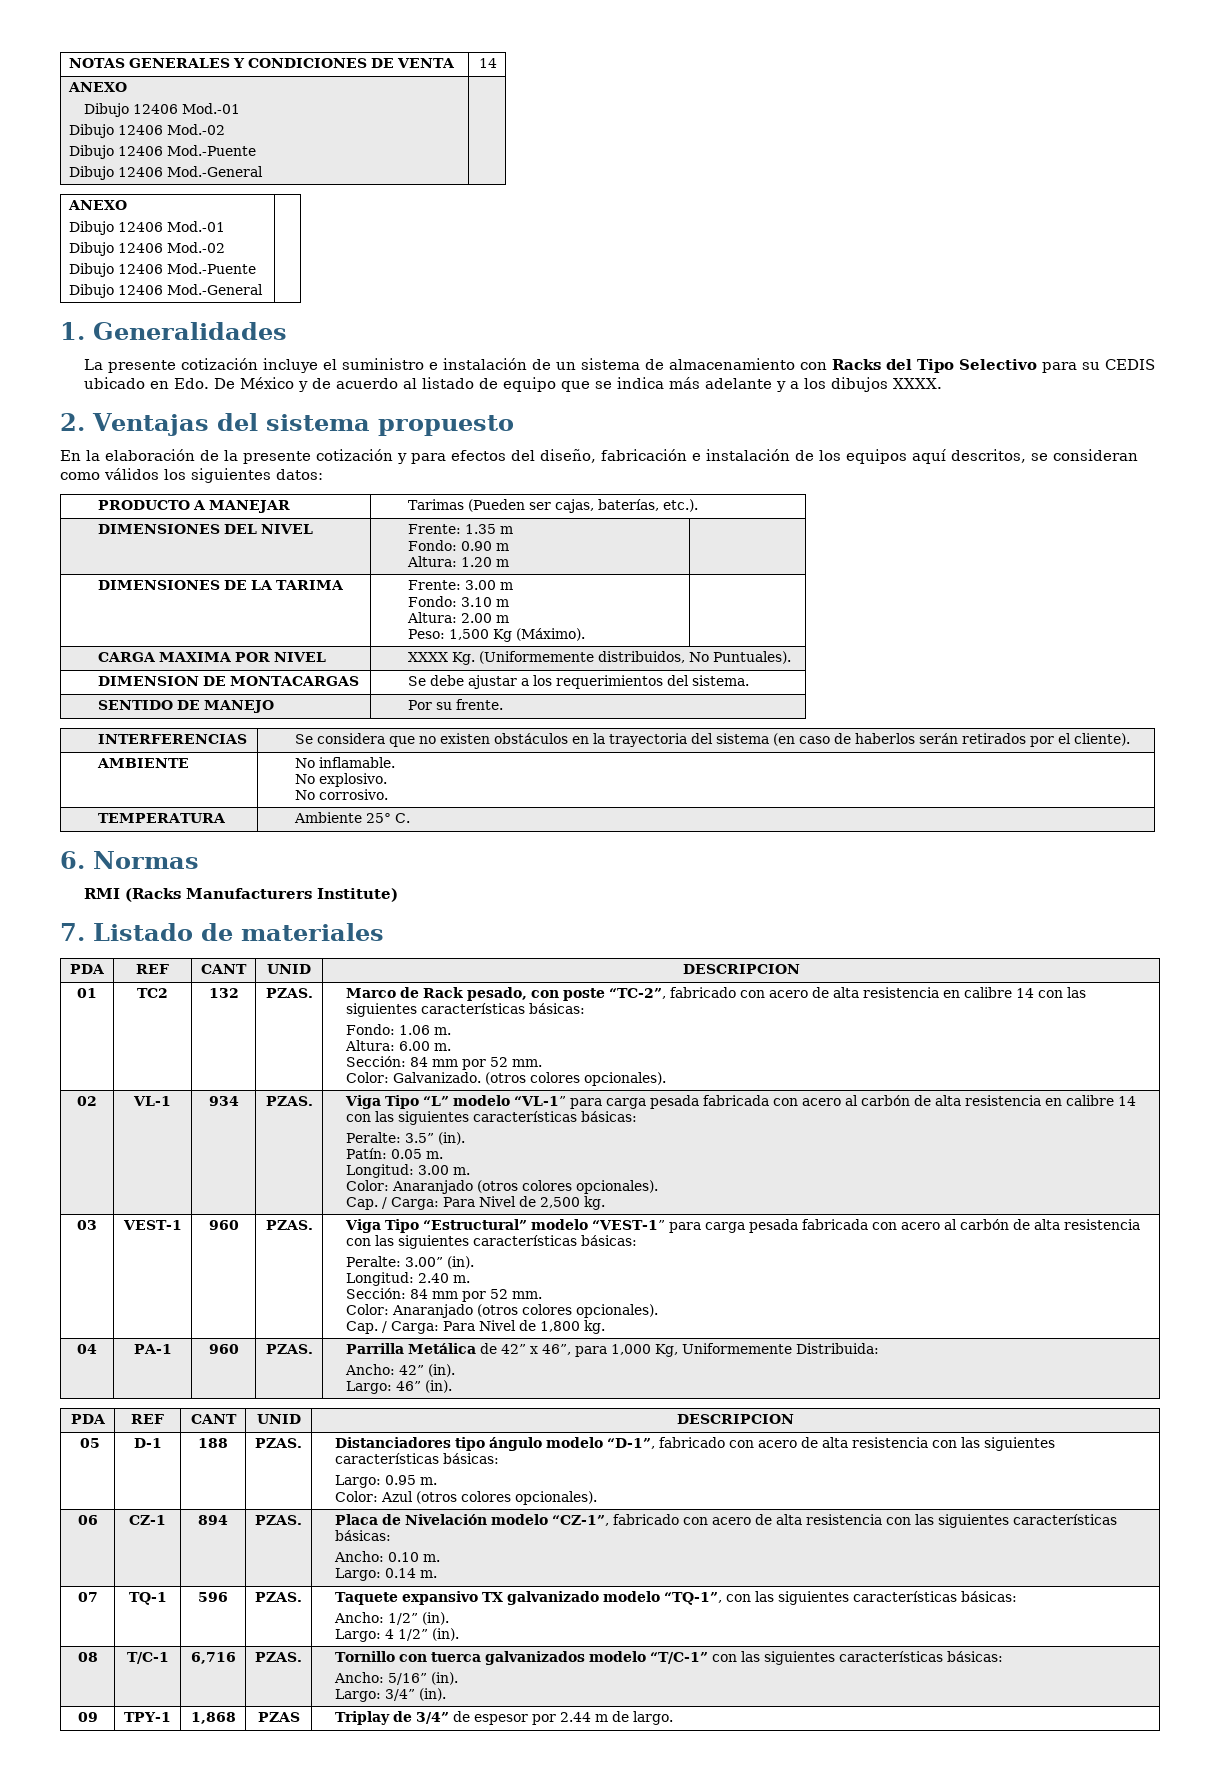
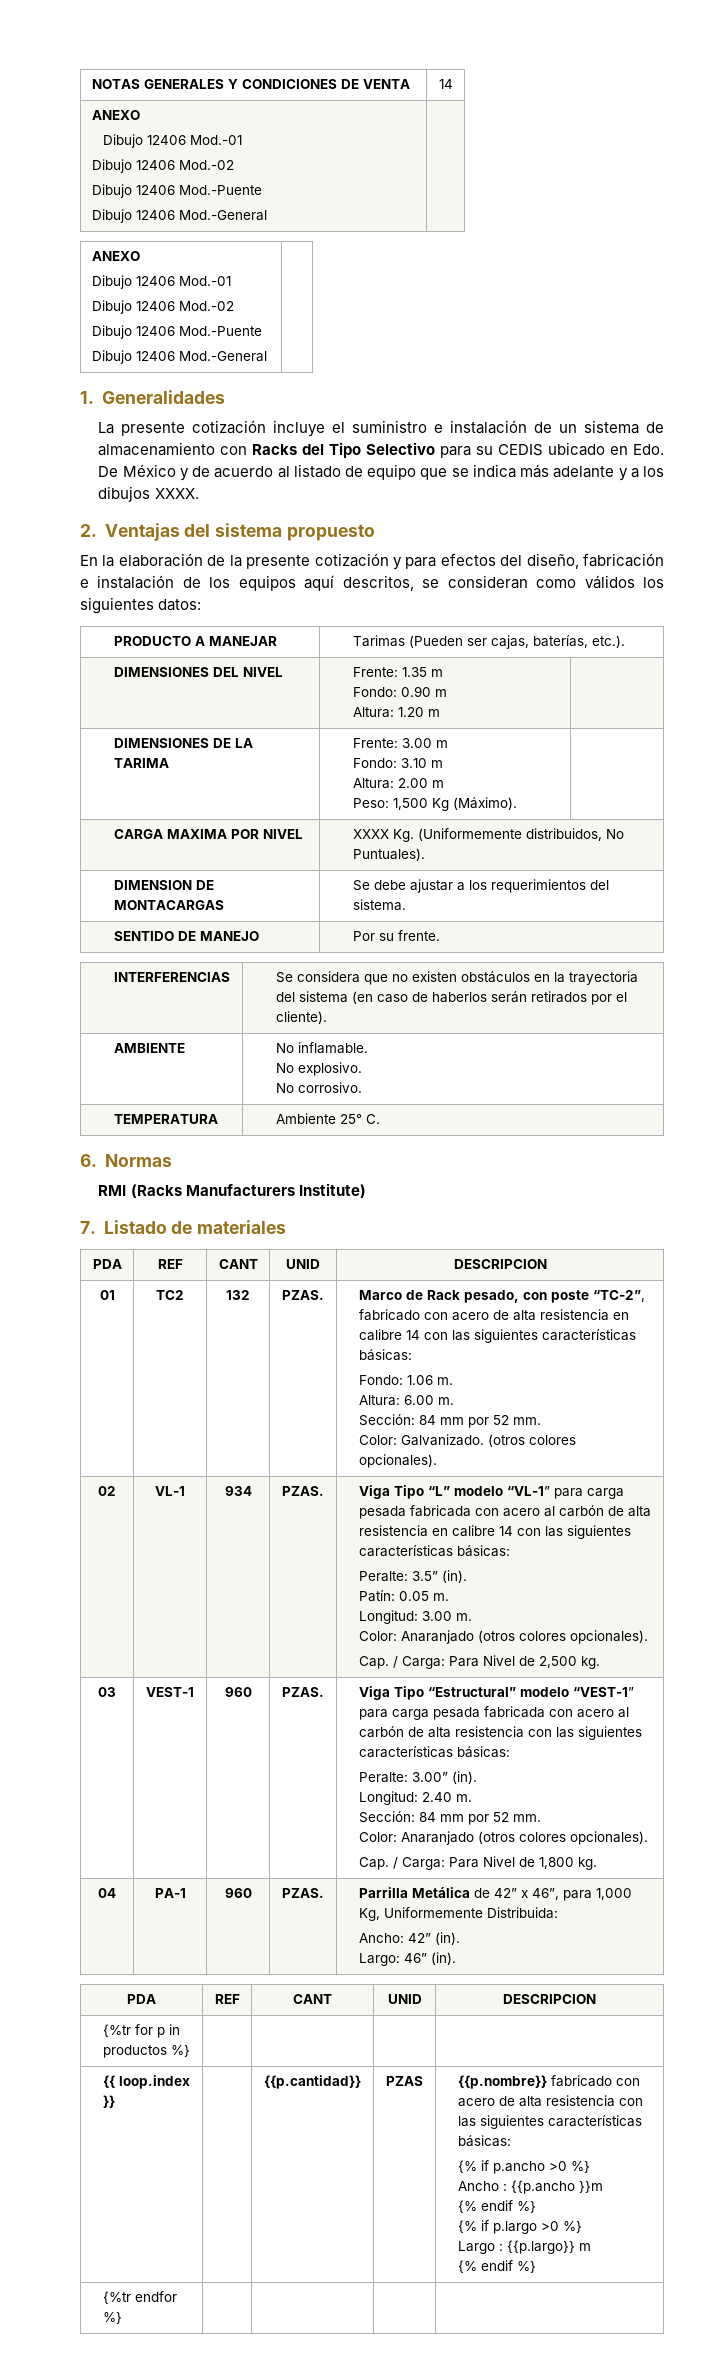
- 05 | D-1 | 188 | PZAS. | Distanciadores tipo ángulo modelo “D-1”, fabricado con acero de alta resistencia con las siguientes características básicas:
- Largo: 0.95 m.
- Color: Azul (otros colores opcionales).
- 06 | CZ-1 | 894 | PZAS. | Placa de Nivelación modelo “CZ-1”, fabricado con acero de alta resistencia con las siguientes características básicas:
- Ancho: 0.10 m.
- Largo: 0.14 m.
- 07 | TQ-1 | 596 | PZAS. | Taquete expansivo TX galvanizado modelo “TQ-1”, con las siguientes características básicas:
- Ancho: 1/2” (in).
- Largo: 4 1/2” (in).
- 08 | T/C-1 | 6,716 | PZAS. | Tornillo con tuerca galvanizados modelo “T/C-1” con las siguientes características básicas:
- Ancho: 5/16” (in).
- Largo: 3/4” (in).
- 09 | TPY-1 | 1,868 | PZAS | Triplay de 3/4” de espesor por 2.44 m de largo.
+ {%tr for p in productos %} | | | |
+ {{ loop.index }} | | {{p.cantidad}} | PZAS | {{p.nombre}} fabricado con acero de alta resistencia con las siguientes características básicas:
+ {% if p.ancho >0 %}
+ Ancho : {{p.ancho }}m
+ {% endif %}
+ {% if p.largo >0 %}
+ Largo : {{p.largo}} m
+ {% endif %}
+ {%tr endfor %} | | | |

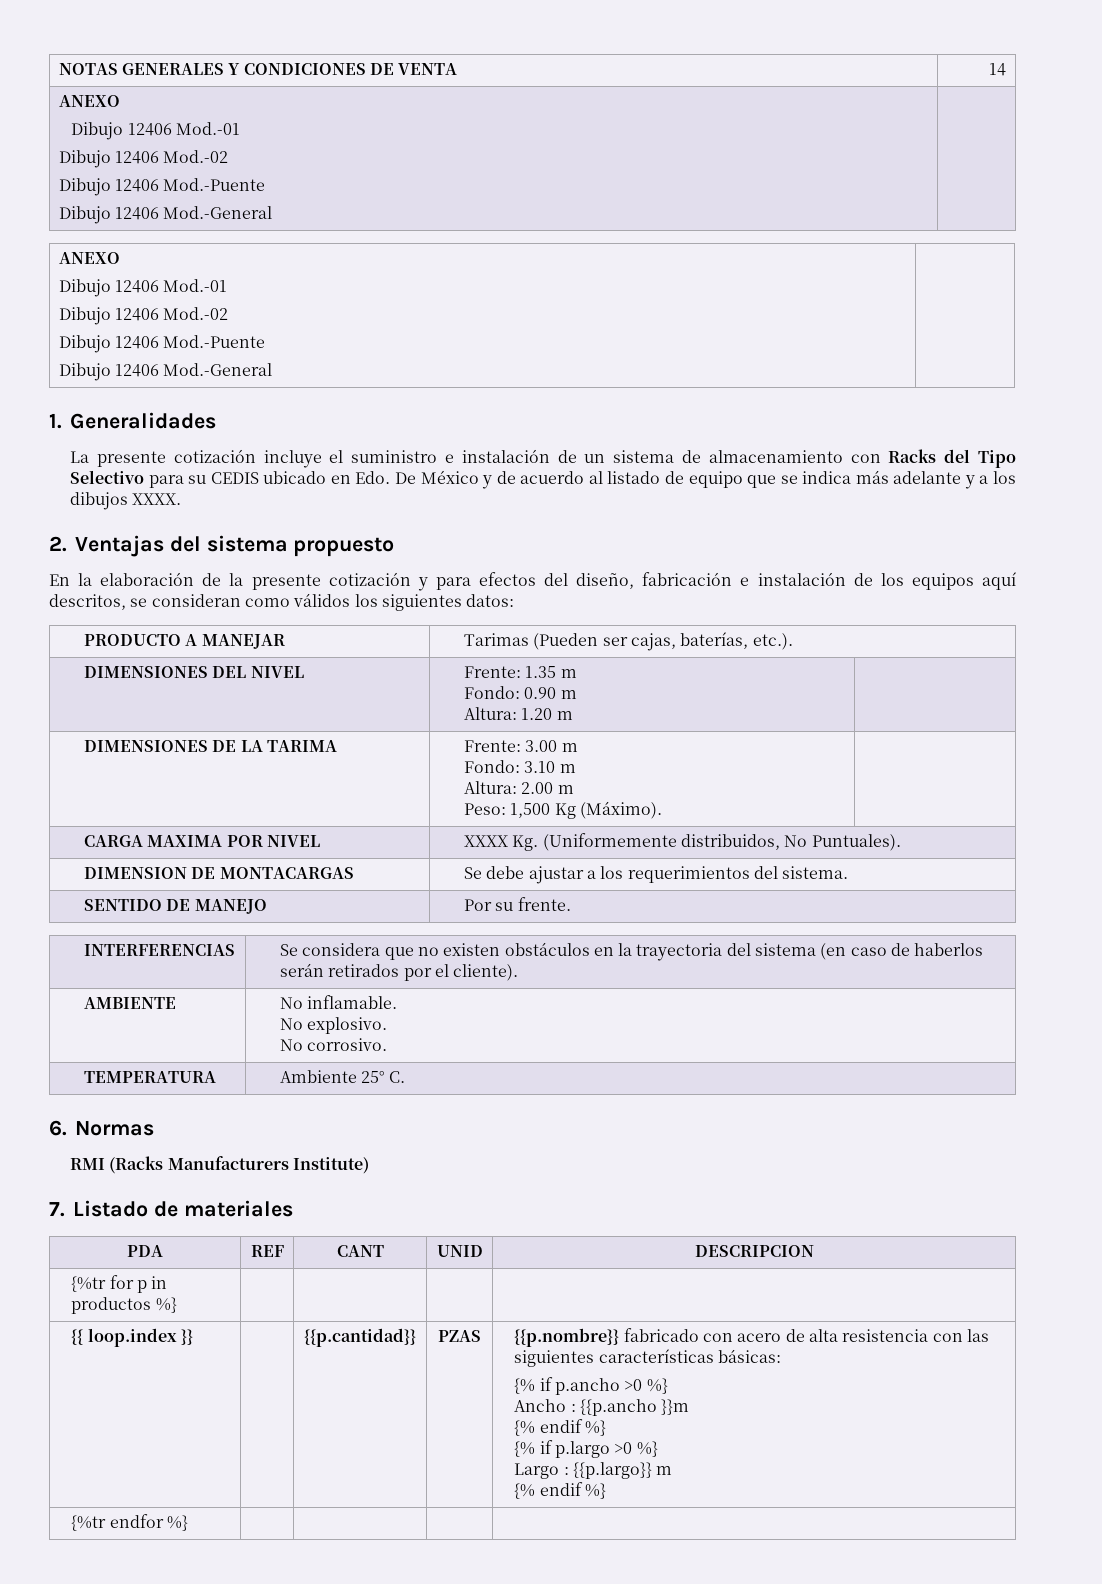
- 01 | TC2 | 132 | PZAS. | Marco de Rack pesado, con poste “TC-2”, fabricado con acero de alta resistencia en calibre 14 con las siguientes características básicas:
- Fondo: 1.06 m.
- Altura: 6.00 m.
- Sección: 84 mm por 52 mm.
- Color: Galvanizado. (otros colores opcionales).
- 02 | VL-1 | 934 | PZAS. | Viga Tipo “L” modelo “VL-1” para carga pesada fabricada con acero al carbón de alta resistencia en calibre 14 con las siguientes características básicas:
- Peralte: 3.5” (in).
- Patín: 0.05 m.
- Longitud: 3.00 m.
- Color: Anaranjado (otros colores opcionales).
- Cap. / Carga: Para Nivel de 2,500 kg.
- 03 | VEST-1 | 960 | PZAS. | Viga Tipo “Estructural” modelo “VEST-1” para carga pesada fabricada con acero al carbón de alta resistencia con las siguientes características básicas:
- Peralte: 3.00” (in).
- Longitud: 2.40 m.
- Sección: 84 mm por 52 mm.
- Color: Anaranjado (otros colores opcionales).
- Cap. / Carga: Para Nivel de 1,800 kg.
- 04 | PA-1 | 960 | PZAS. | Parrilla Metálica de 42” x 46”, para 1,000 Kg, Uniformemente Distribuida:
- Ancho: 42” (in).
- Largo: 46” (in).
- PDA | REF | CANT | UNID | DESCRIPCION

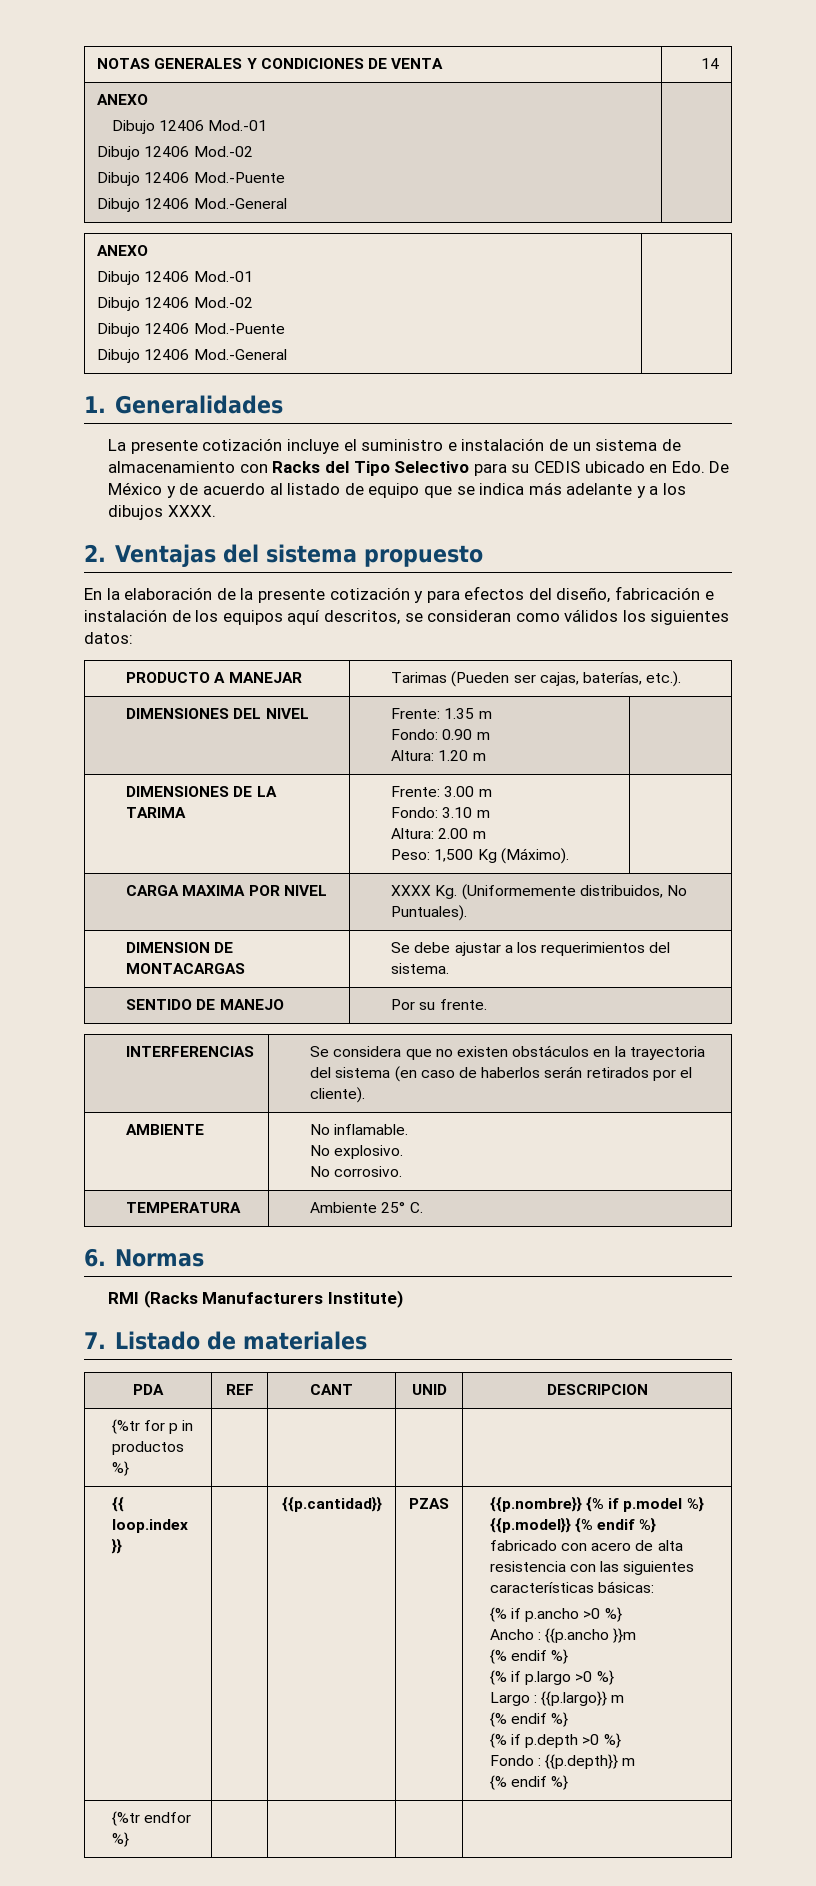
- {{p.nombre}} fabricado con acero de alta resistencia con las siguientes características básicas:
+ {{p.nombre}} {% if p.model %} {{p.model}} {% endif %} fabricado con acero de alta resistencia con las siguientes características básicas:
+ {% if p.depth >0 %}
+ Fondo : {{p.depth}} m
+ {% endif %}

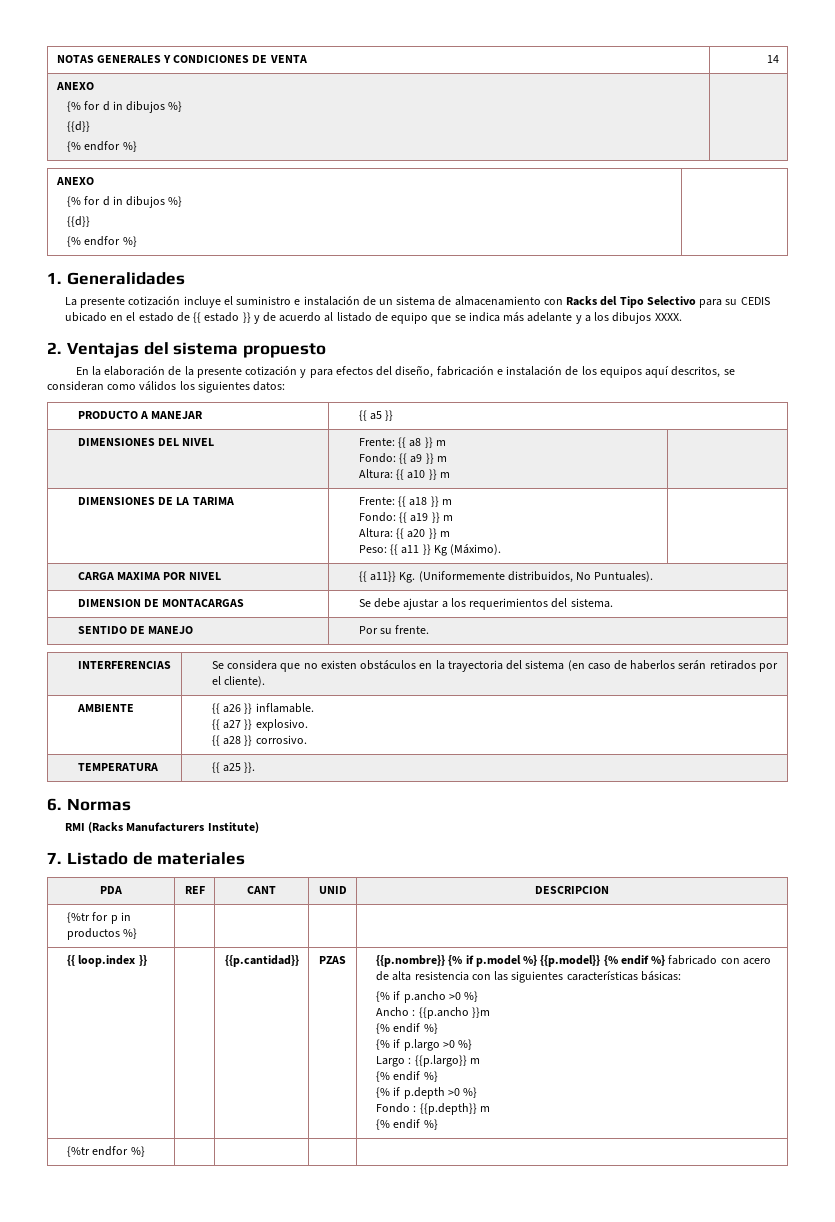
  NOTAS GENERALES Y CONDICIONES DE VENTA | 14
  ANEXO
- Dibujo 12406 Mod.-01
- Dibujo 12406 Mod.-02
- Dibujo 12406 Mod.-Puente
- Dibujo 12406 Mod.-General |
+ {% for d in dibujos %}
+ {{d}}
+ {% endfor %} |
  ANEXO
- Dibujo 12406 Mod.-01
- Dibujo 12406 Mod.-02
- Dibujo 12406 Mod.-Puente
- Dibujo 12406 Mod.-General |
+ {% for d in dibujos %}
+ {{d}}
+ {% endfor %} |
- La presente cotización incluye el suministro e instalación de un sistema de almacenamiento con Racks del Tipo Selectivo para su CEDIS ubicado en Edo. De México y de acuerdo al listado de equipo que se indica más adelante y a los dibujos XXXX.
+ La presente cotización incluye el suministro e instalación de un sistema de almacenamiento con Racks del Tipo Selectivo para su CEDIS ubicado en el estado de {{ estado }} y de acuerdo al listado de equipo que se indica más adelante y a los dibujos XXXX.
- PRODUCTO A MANEJAR | Tarimas (Pueden ser cajas, baterías, etc.).
+ PRODUCTO A MANEJAR | {{ a5 }}
- DIMENSIONES DEL NIVEL | Frente: 1.35 m
- Fondo: 0.90 m
- Altura: 1.20 m |
+ DIMENSIONES DEL NIVEL | Frente: {{ a8 }} m
+ Fondo: {{ a9 }} m
+ Altura: {{ a10 }} m |
- DIMENSIONES DE LA TARIMA | Frente: 3.00 m
- Fondo: 3.10 m
- Altura: 2.00 m
- Peso: 1,500 Kg (Máximo). |
+ DIMENSIONES DE LA TARIMA | Frente: {{ a18 }} m
+ Fondo: {{ a19 }} m
+ Altura: {{ a20 }} m
+ Peso: {{ a11 }} Kg (Máximo). |
- CARGA MAXIMA POR NIVEL | XXXX Kg. (Uniformemente distribuidos, No Puntuales).
+ CARGA MAXIMA POR NIVEL | {{ a11}} Kg. (Uniformemente distribuidos, No Puntuales).
- AMBIENTE | No inflamable.
- No explosivo.
- No corrosivo.
+ AMBIENTE | {{ a26 }} inflamable.
+ {{ a27 }} explosivo.
+ {{ a28 }} corrosivo.
- TEMPERATURA | Ambiente 25° C.
+ TEMPERATURA | {{ a25 }}.

